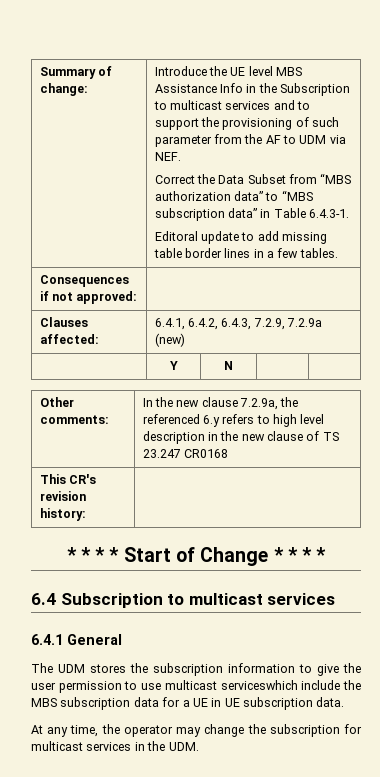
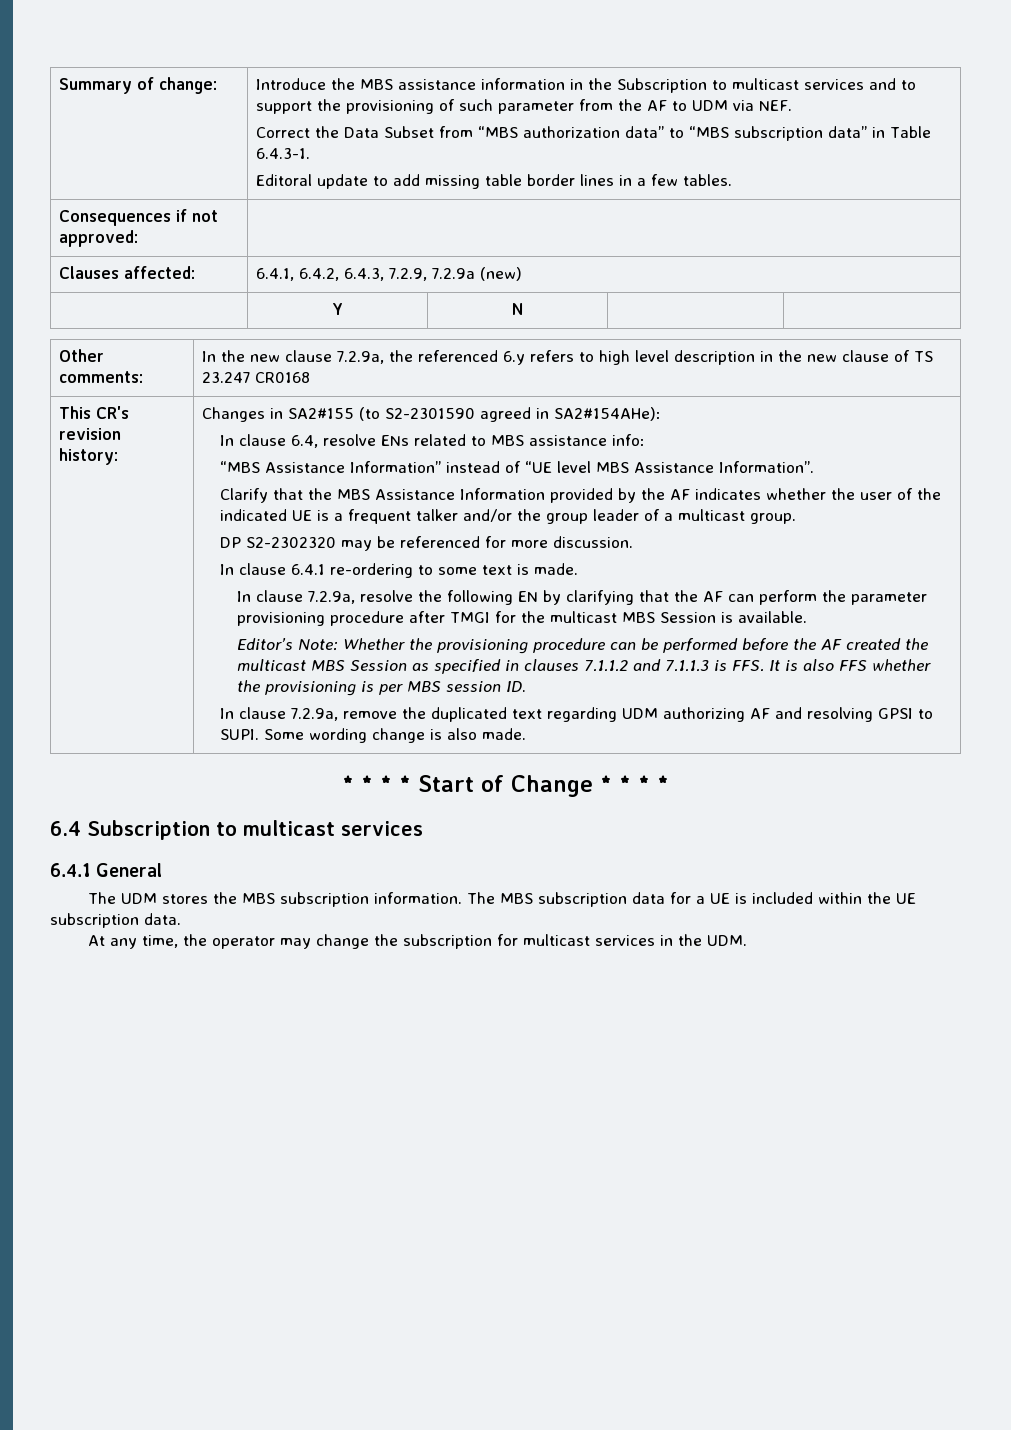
- Introduce the UE level MBS Assistance Info in the Subscription to multicast services and to support the provisioning of such parameter from the AF to UDM via NEF.
+ Introduce the MBS assistance information in the Subscription to multicast services and to support the provisioning of such parameter from the AF to UDM via NEF.
+ Changes in SA2#155 (to S2-2301590 agreed in SA2#154AHe):
+ In clause 6.4, resolve ENs related to MBS assistance info:
+ “MBS Assistance Information” instead of “UE level MBS Assistance Information”.
+ Clarify that the MBS Assistance Information provided by the AF indicates whether the user of the indicated UE is a frequent talker and/or the group leader of a multicast group.
+ DP S2-2302320 may be referenced for more discussion.
+ In clause 6.4.1 re-ordering to some text is made.
+ In clause 7.2.9a, resolve the following EN by clarifying that the AF can perform the parameter provisioning procedure after TMGI for the multicast MBS Session is available.
+ Editor’s Note: Whether the provisioning procedure can be performed before the AF created the multicast MBS Session as specified in clauses 7.1.1.2 and 7.1.1.3 is FFS. It is also FFS whether the provisioning is per MBS session ID.
+ In clause 7.2.9a, remove the duplicated text regarding UDM authorizing AF and resolving GPSI to SUPI. Some wording change is also made.
- The UDM stores the subscription information to give the user permission to use multicast serviceswhich include the MBS subscription data for a UE in UE subscription data.
+ The UDM stores the MBS subscription information. The MBS subscription data for a UE is included within the UE subscription data.

